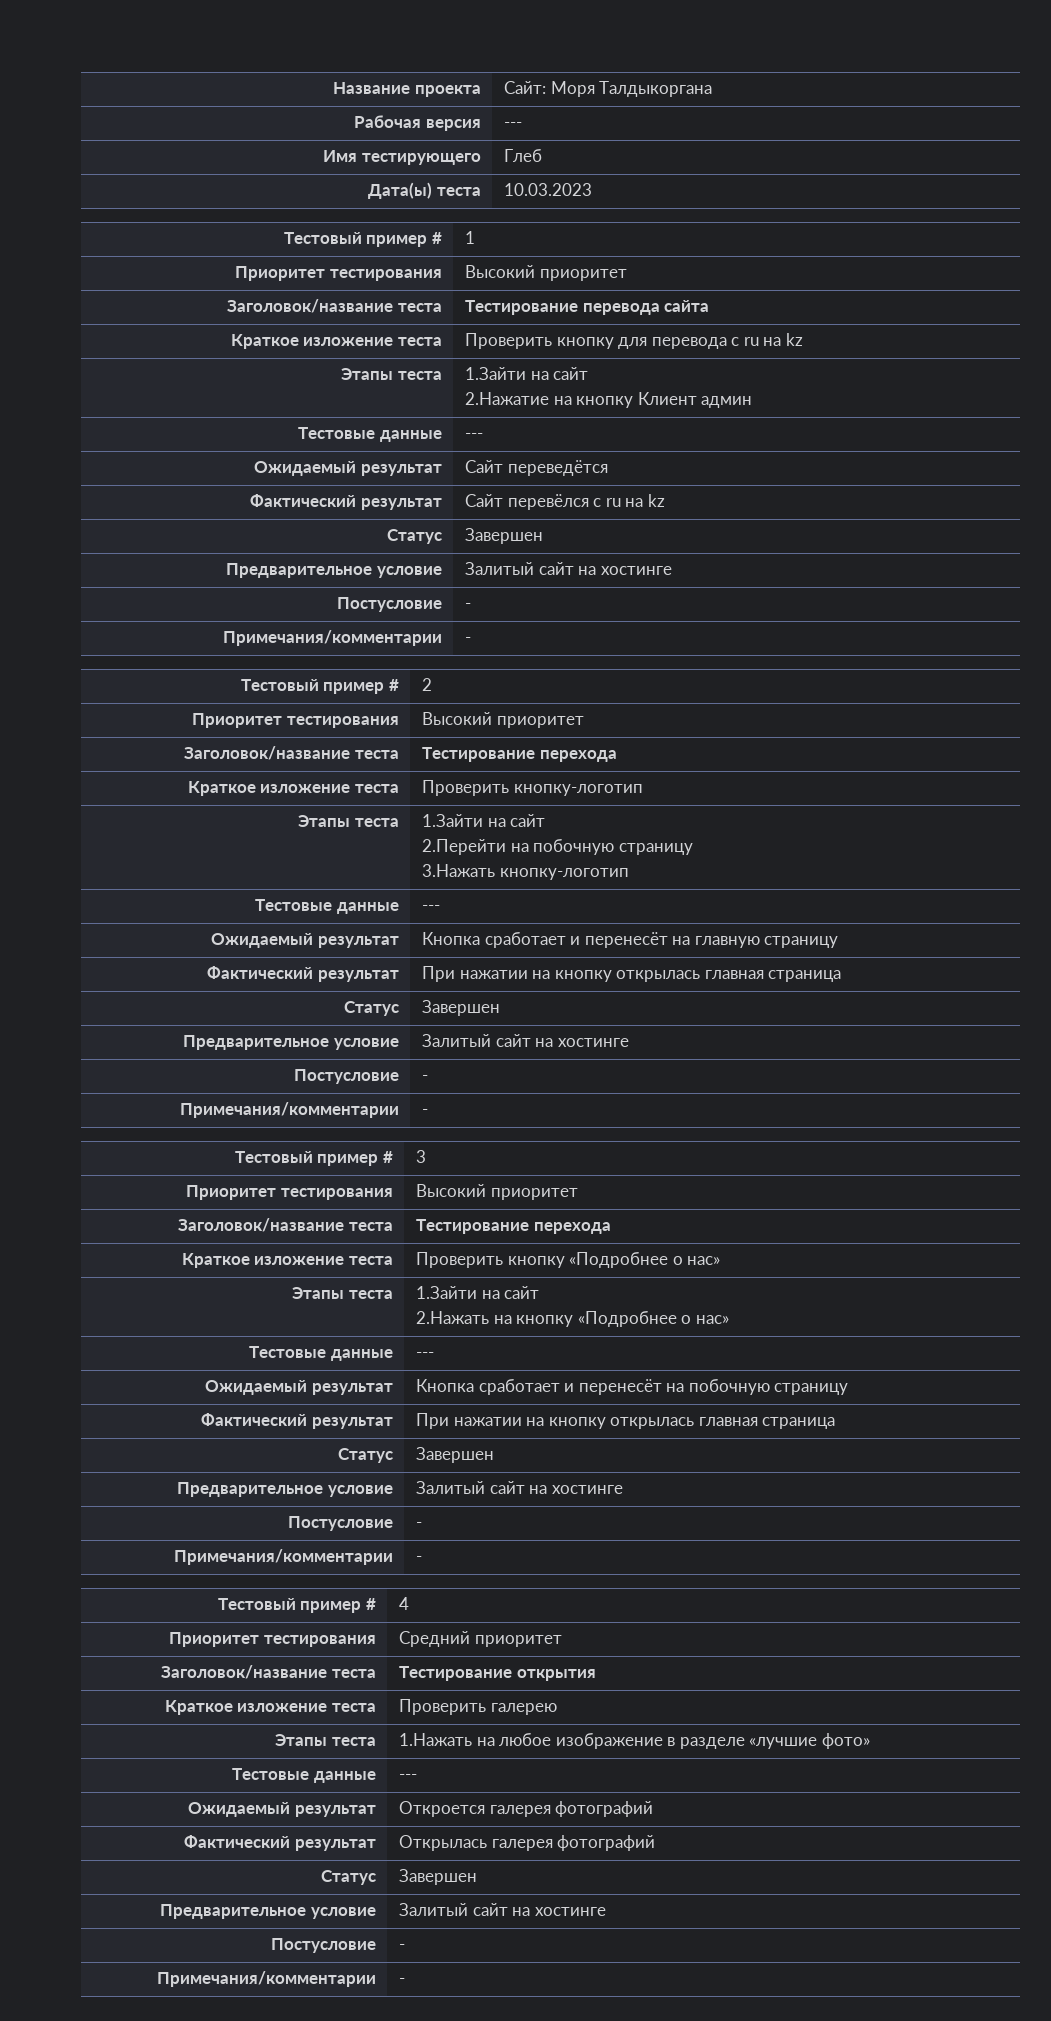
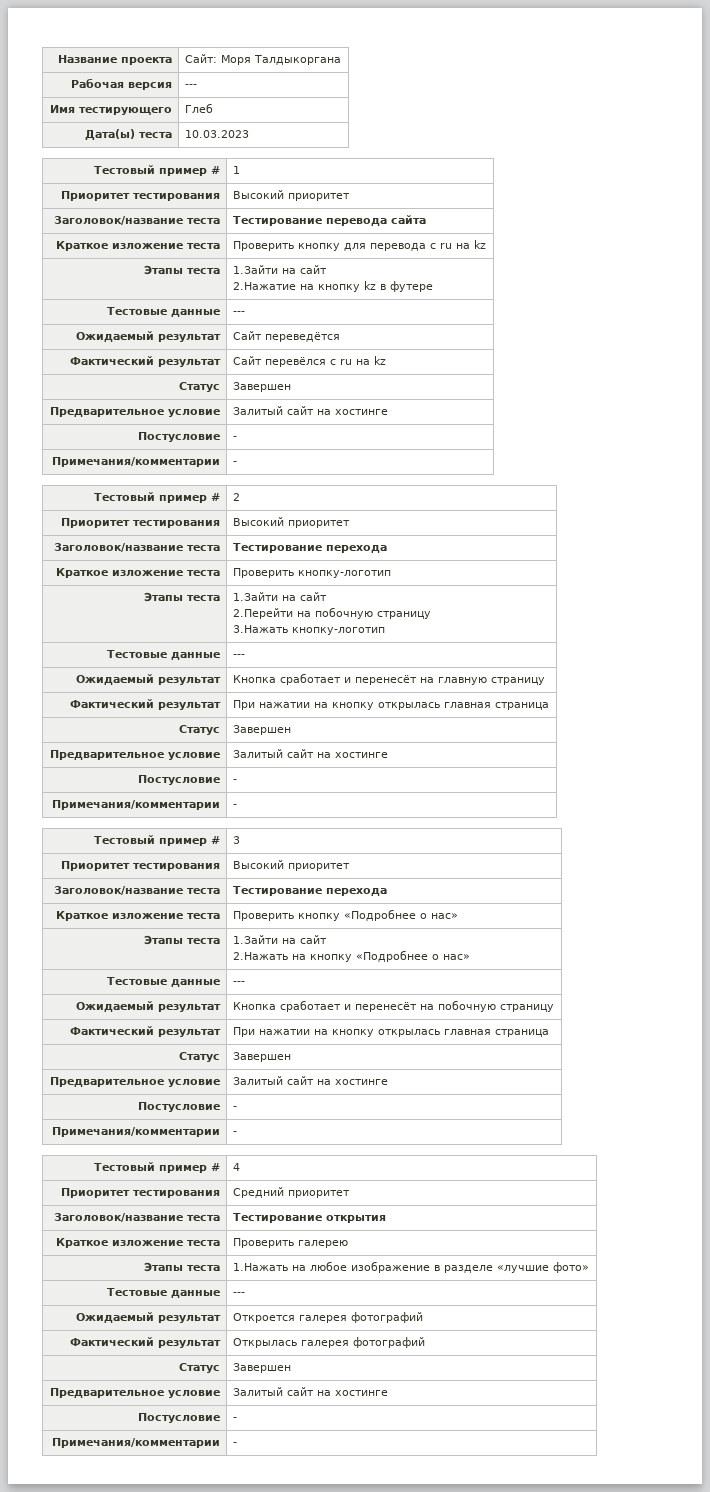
  Краткое изложение теста | Проверить кнопку для перевода с ru на kz
  Этапы теста | 1.Зайти на сайт
- 2.Нажатие на кнопку Клиент админ
+ 2.Нажатие на кнопку kz в футере

